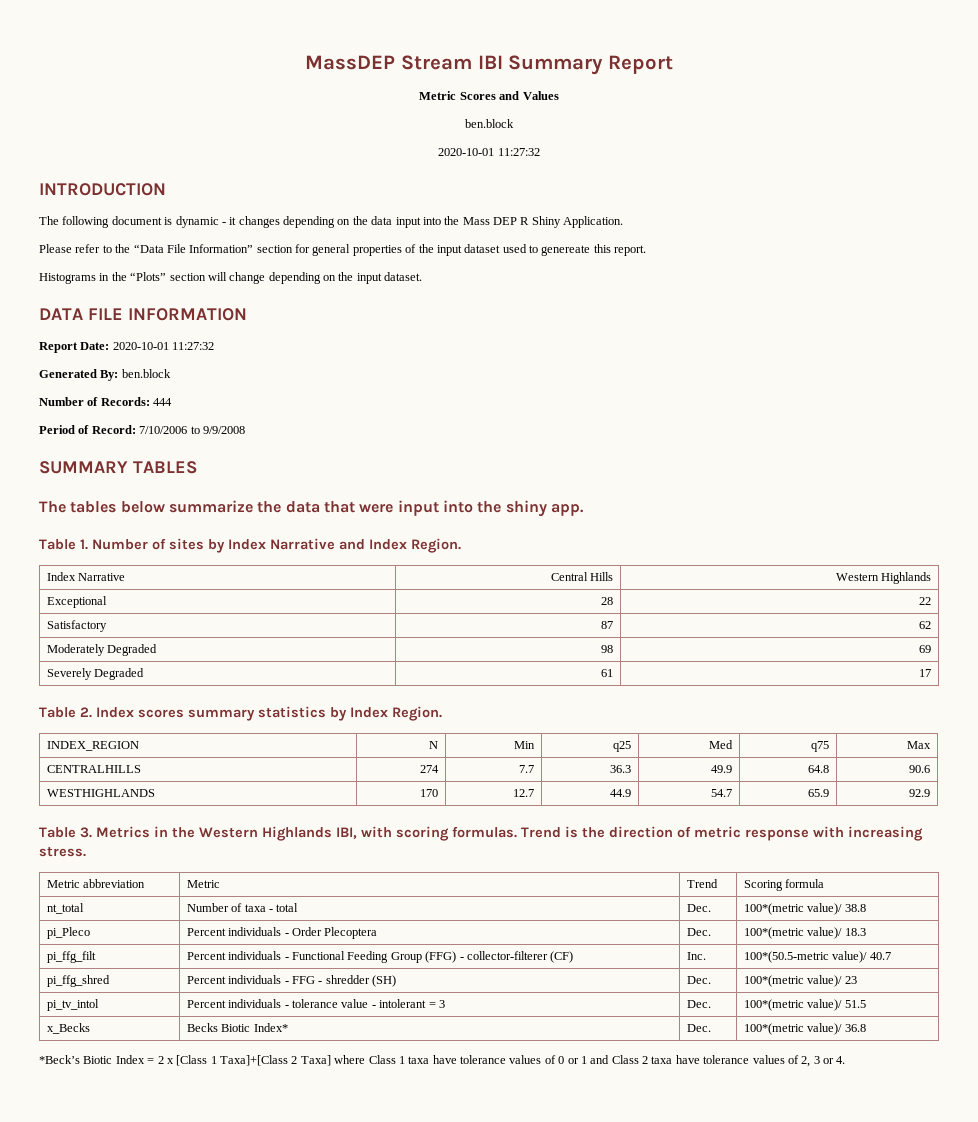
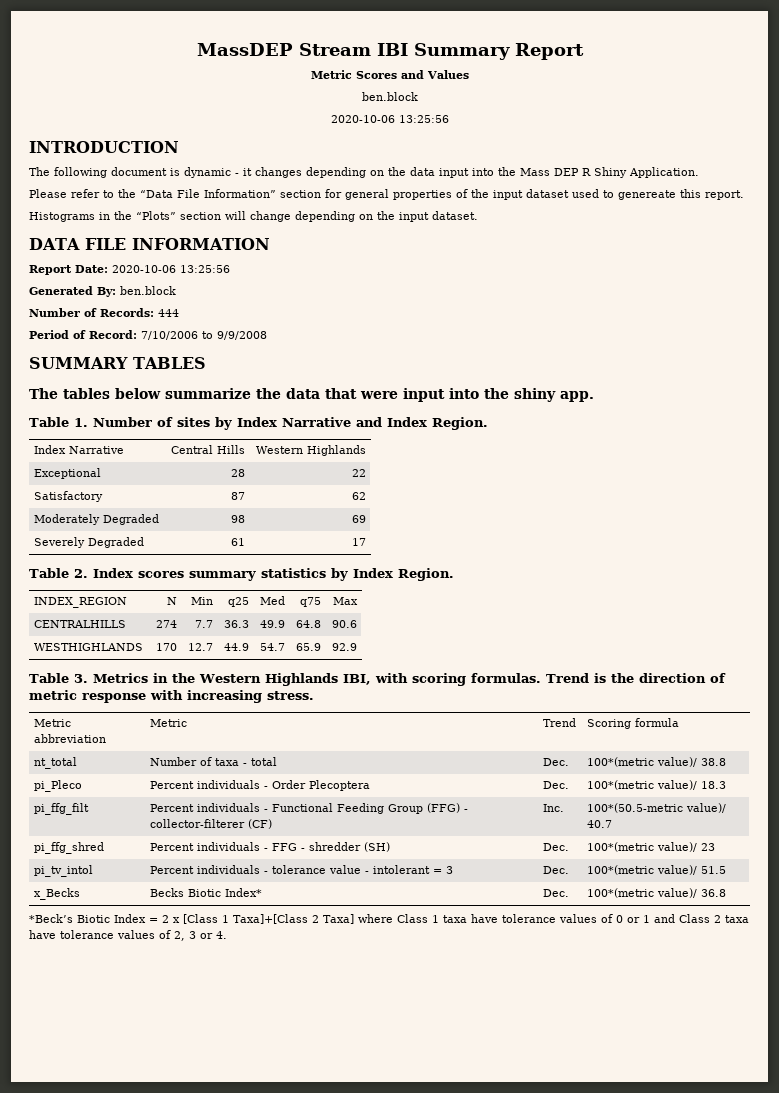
  Metric Scores and Values
  ben.block
- 2020-10-01 11:27:32
+ 2020-10-06 13:25:56
- Report Date: 2020-10-01 11:27:32
+ Report Date: 2020-10-06 13:25:56

